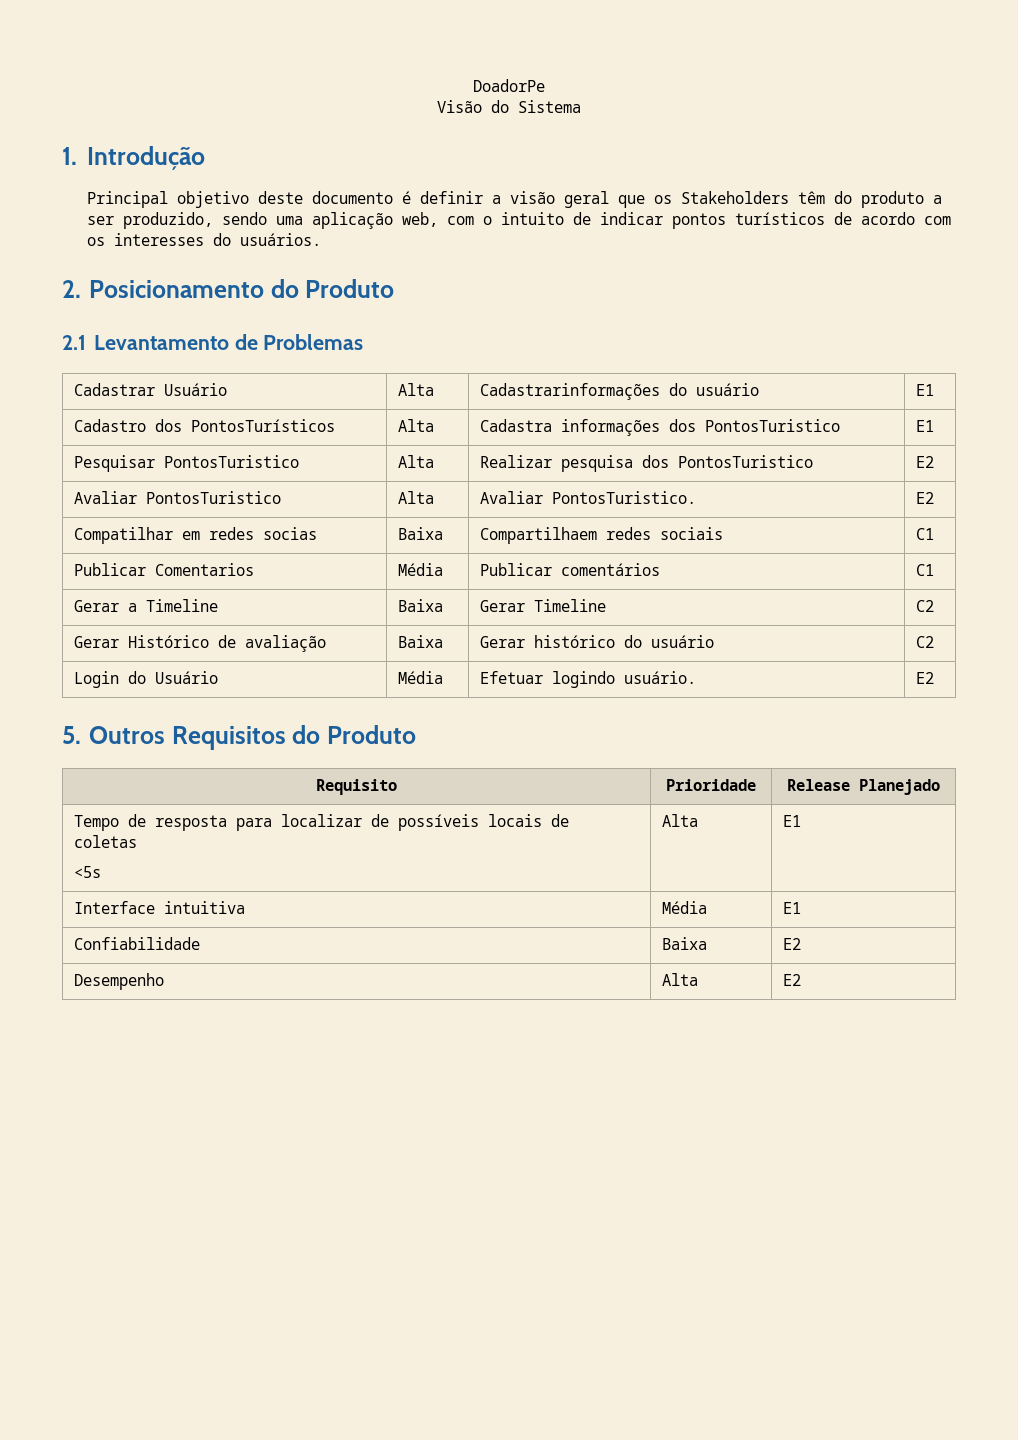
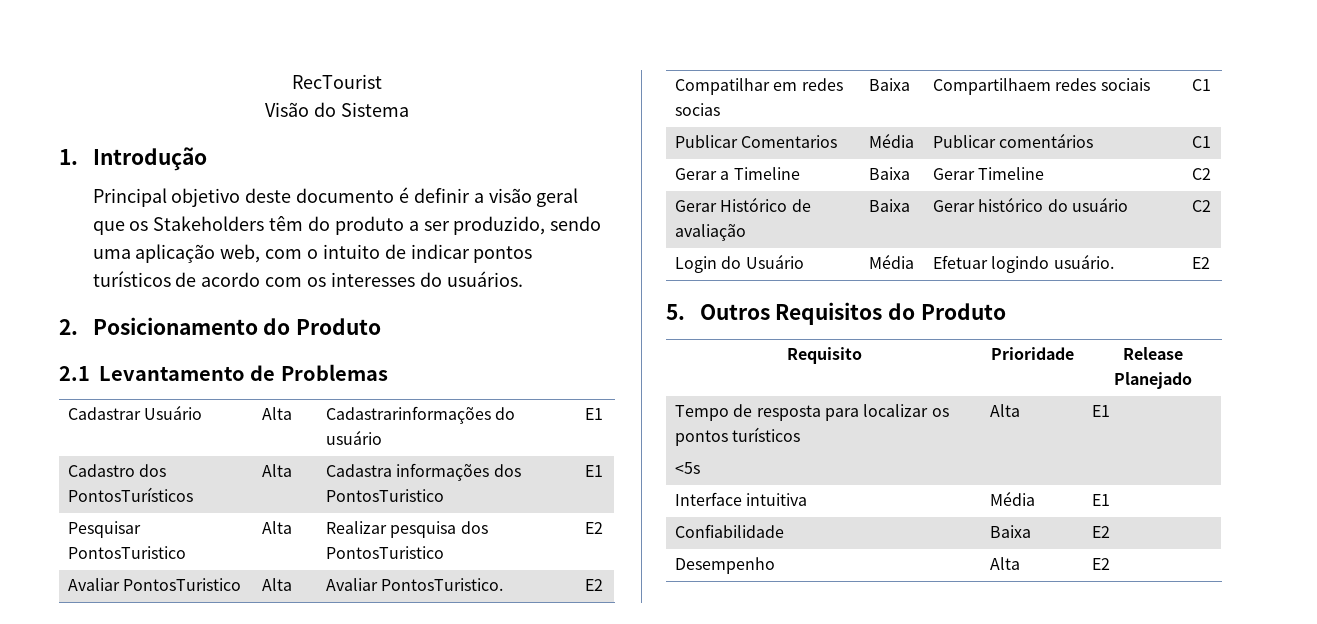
- DoadorPe
+ RecTourist
- Tempo de resposta para localizar de possíveis locais de coletas
+ Tempo de resposta para localizar os pontos turísticos

